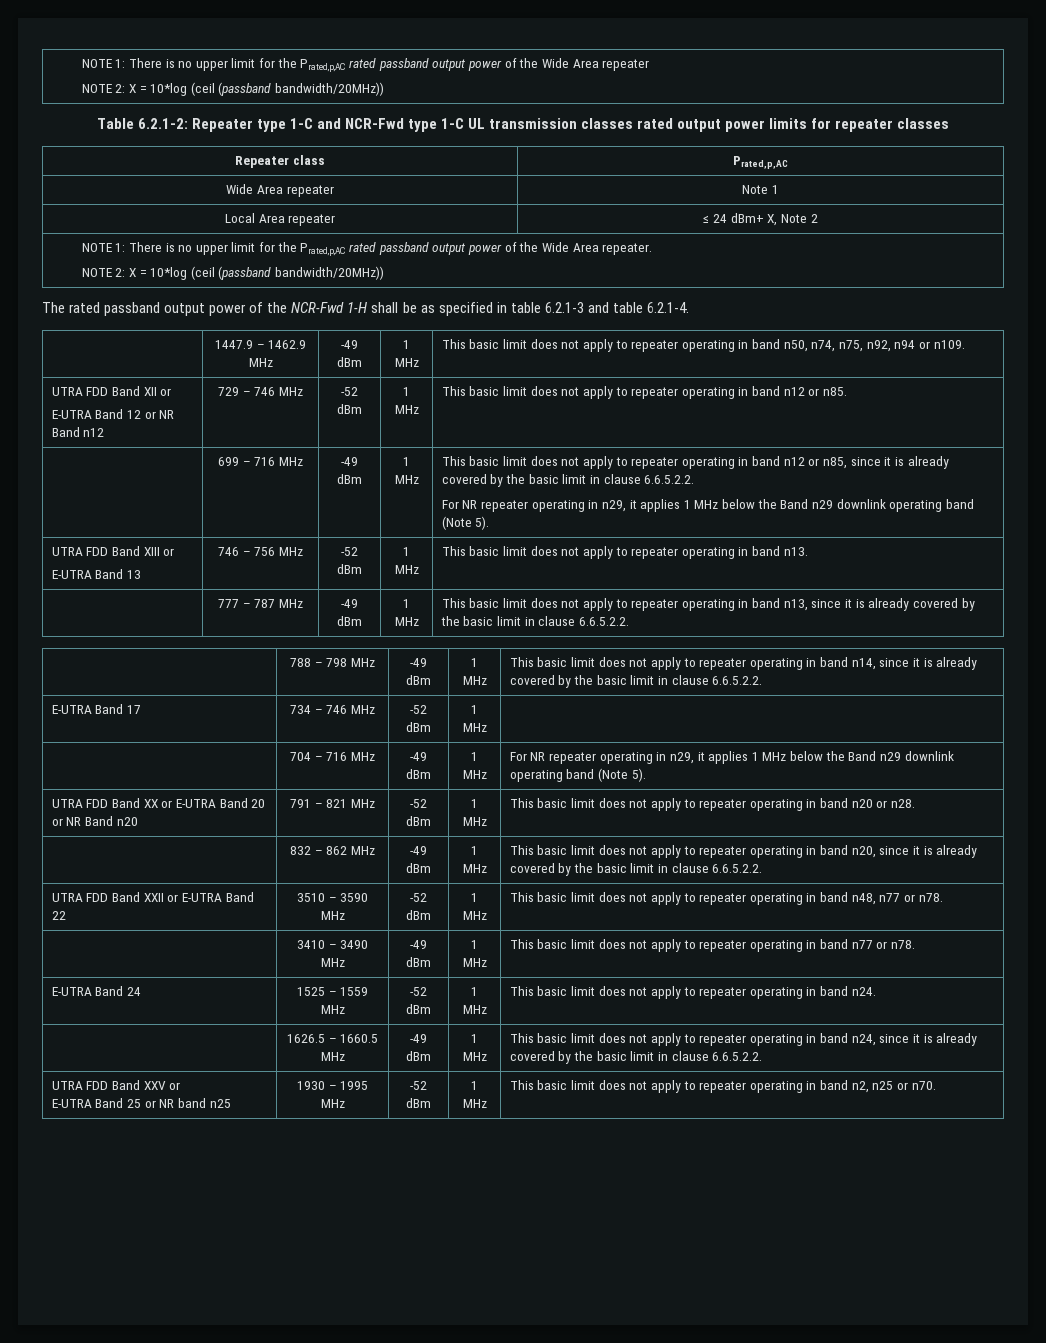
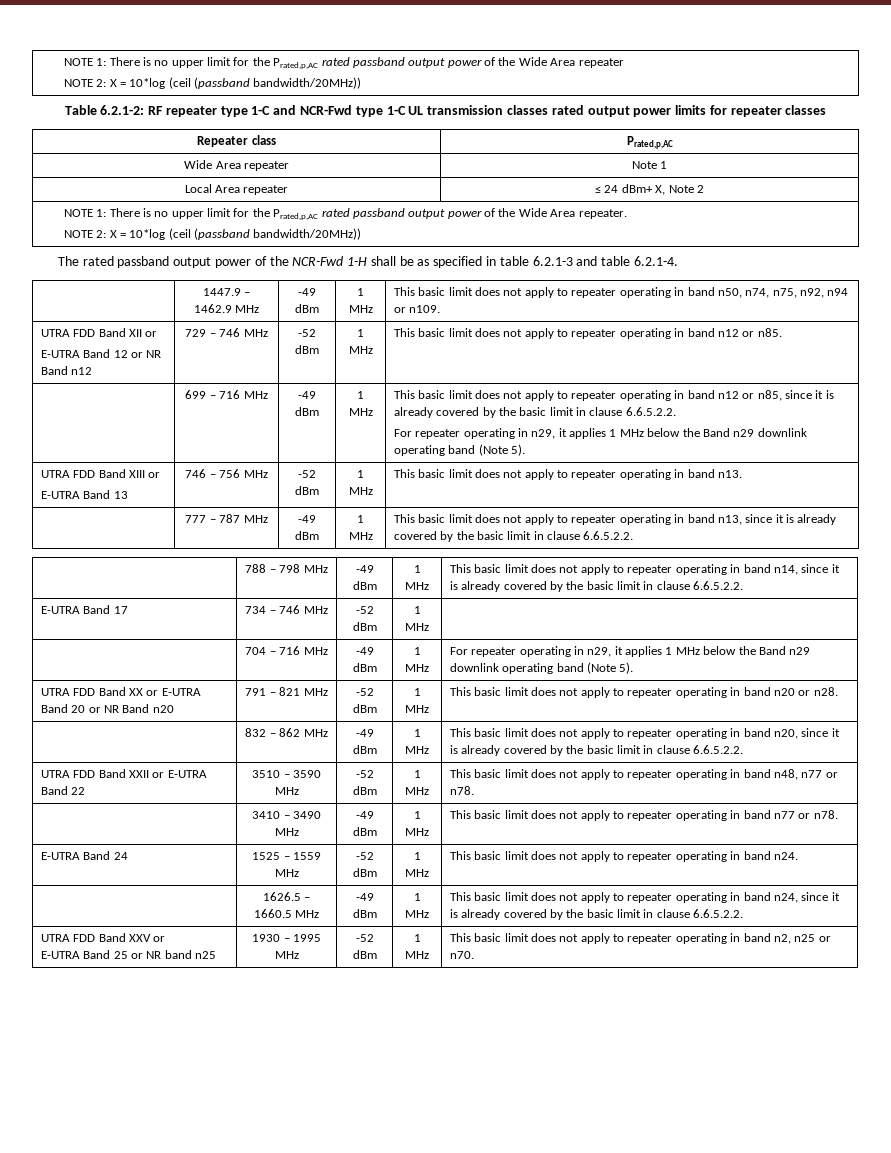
- Table 6.2.1-2: Repeater type 1-C and NCR-Fwd type 1-C UL transmission classes rated output power limits for repeater classes
+ Table 6.2.1-2: RF repeater type 1-C and NCR-Fwd type 1-C UL transmission classes rated output power limits for repeater classes
  This basic limit does not apply to repeater operating in band n12 or n85, since it is already covered by the basic limit in clause 6.6.5.2.2.
- For NR repeater operating in n29, it applies 1 MHz below the Band n29 downlink operating band (Note 5).
+ For repeater operating in n29, it applies 1 MHz below the Band n29 downlink operating band (Note 5).
- | 704 – 716 MHz | -49 dBm | 1 MHz | For NR repeater operating in n29, it applies 1 MHz below the Band n29 downlink operating band (Note 5).
+ | 704 – 716 MHz | -49 dBm | 1 MHz | For repeater operating in n29, it applies 1 MHz below the Band n29 downlink operating band (Note 5).

